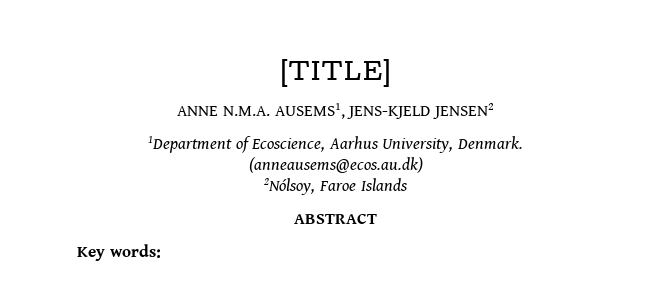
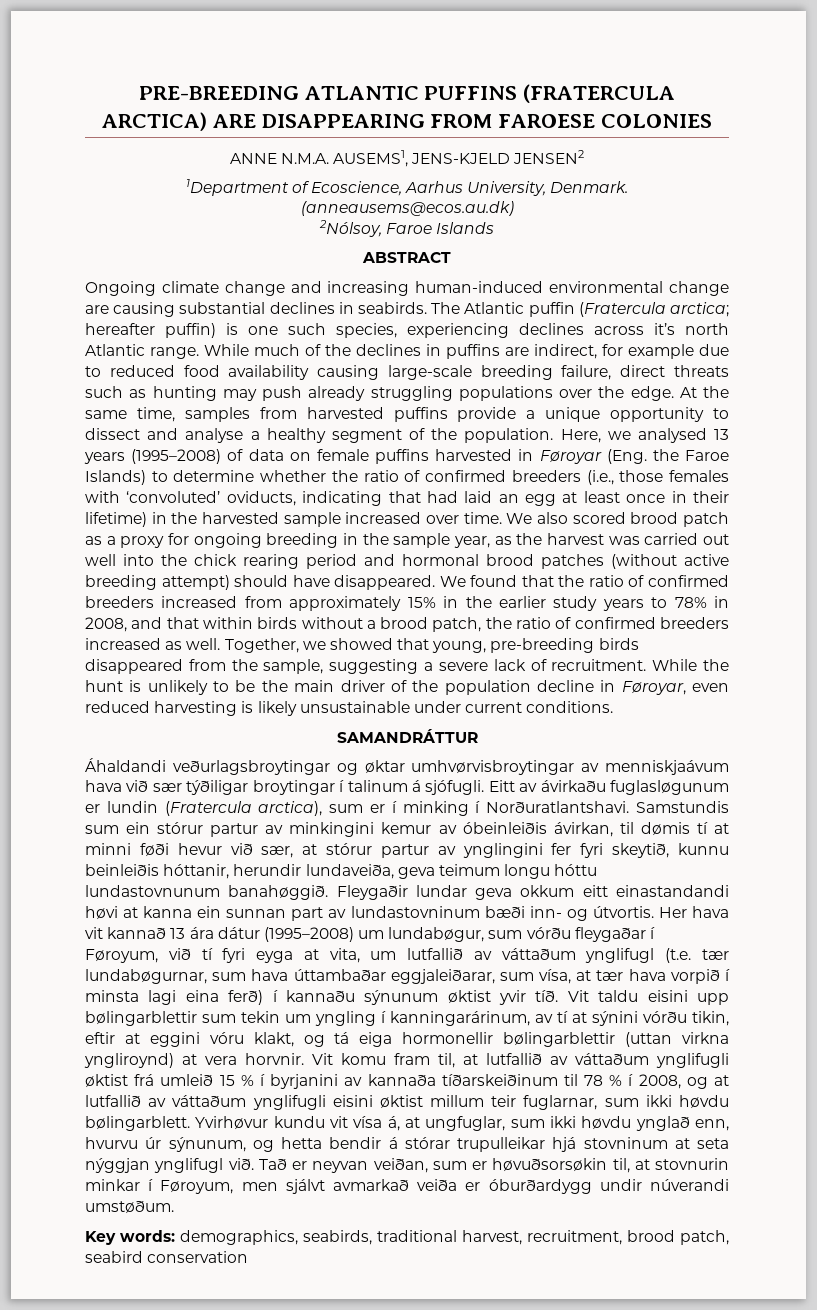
- [TITLE]
+ PRE-BREEDING ATLANTIC PUFFINS (FRATERCULA ARCTICA) ARE DISAPPEARING FROM FAROESE COLONIES
- Key words:
+ Ongoing climate change and increasing human-induced environmental change are causing substantial declines in seabirds. The Atlantic puffin (Fratercula arctica; hereafter puffin) is one such species, experiencing declines across it’s north Atlantic range. While much of the declines in puffins are indirect, for example due to reduced food availability causing large-scale breeding failure, direct threats such as hunting may push already struggling populations over the edge. At the same time, samples from harvested puffins provide a unique opportunity to dissect and analyse a healthy segment of the population. Here, we analysed 13 years (1995–2008) of data on female puffins harvested in Føroyar (Eng. the Faroe Islands) to determine whether the ratio of confirmed breeders (i.e., those females with ‘convoluted’ oviducts, indicating that had laid an egg at least once in their lifetime) in the harvested sample increased over time. We also scored brood patch as a proxy for ongoing breeding in the sample year, as the harvest was carried out well into the chick rearing period and hormonal brood patches (without active breeding attempt) should have disappeared. We found that the ratio of confirmed breeders increased from approximately 15% in the earlier study years to 78% in 2008, and that within birds without a brood patch, the ratio of confirmed breeders increased as well. Together, we showed that young, pre-breeding birds disappeared from the sample, suggesting a severe lack of recruitment. While the hunt is unlikely to be the main driver of the population decline in Føroyar, even reduced harvesting is likely unsustainable under current conditions.
+ SAMANDRÁTTUR
+ Áhaldandi veðurlagsbroytingar og øktar umhvørvisbroytingar av menniskjaávum hava við sær týðiligar broytingar í talinum á sjófugli. Eitt av ávirkaðu fuglasløgunum er lundin (Fratercula arctica), sum er í minking í Norðuratlantshavi. Samstundis sum ein stórur partur av minkingini kemur av óbeinleiðis ávirkan, til dømis tí at minni føði hevur við sær, at stórur partur av ynglingini fer fyri skeytið, kunnu beinleiðis hóttanir, herundir lundaveiða, geva teimum longu hóttu lundastovnunum banahøggið. Fleygaðir lundar geva okkum eitt einastandandi høvi at kanna ein sunnan part av lundastovninum bæði inn- og útvortis. Her hava vit kannað 13 ára dátur (1995–2008) um lundabøgur, sum vórðu fleygaðar í Føroyum, við tí fyri eyga at vita, um lutfallið av váttaðum ynglifugl (t.e. tær lundabøgurnar, sum hava úttambaðar eggjaleiðarar, sum vísa, at tær hava vorpið í minsta lagi eina ferð) í kannaðu sýnunum øktist yvir tíð. Vit taldu eisini upp bølingarblettir sum tekin um yngling í kanningarárinum, av tí at sýnini vórðu tikin, eftir at eggini vóru klakt, og tá eiga hormonellir bølingarblettir (uttan virkna yngliroynd) at vera horvnir. Vit komu fram til, at lutfallið av váttaðum ynglifugli øktist frá umleið 15 % í byrjanini av kannaða tíðarskeiðinum til 78 % í 2008, og at lutfallið av váttaðum ynglifugli eisini øktist millum teir fuglarnar, sum ikki høvdu bølingarblett. Yvirhøvur kundu vit vísa á, at ungfuglar, sum ikki høvdu ynglað enn, hvurvu úr sýnunum, og hetta bendir á stórar trupulleikar hjá stovninum at seta nýggjan ynglifugl við. Tað er neyvan veiðan, sum er høvuðsorsøkin til, at stovnurin minkar í Føroyum, men sjálvt avmarkað veiða er óburðardygg undir núverandi umstøðum.
+ Key words: demographics, seabirds, traditional harvest, recruitment, brood patch, seabird conservation

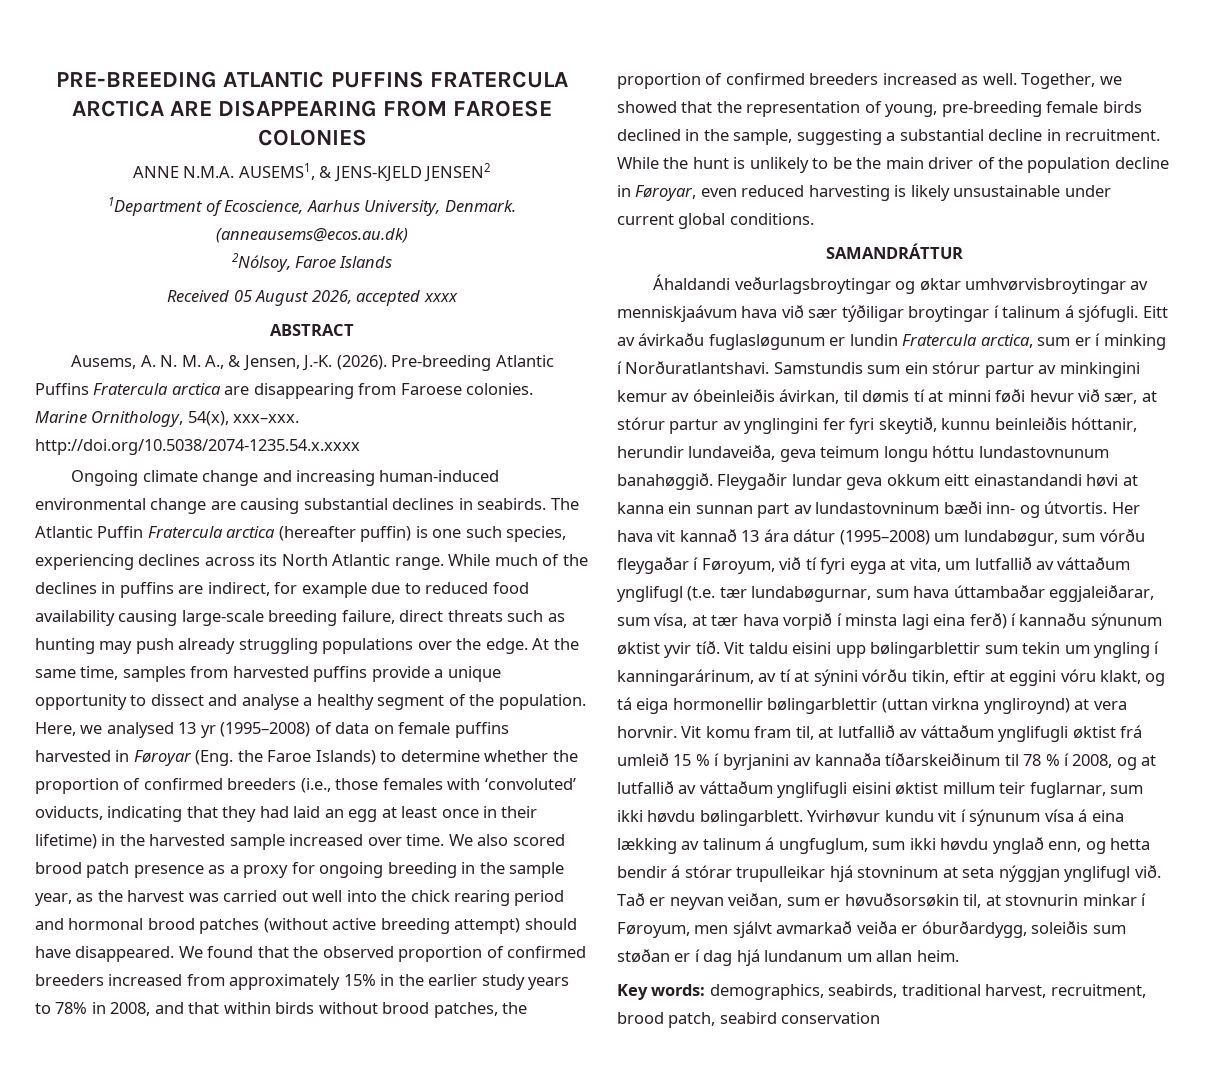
- PRE-BREEDING ATLANTIC PUFFINS (FRATERCULA ARCTICA) ARE DISAPPEARING FROM FAROESE COLONIES
+ PRE-BREEDING ATLANTIC PUFFINS FRATERCULA ARCTICA ARE DISAPPEARING FROM FAROESE COLONIES
- ANNE N.M.A. AUSEMS1, JENS-KJELD JENSEN2
+ ANNE N.M.A. AUSEMS1, & JENS-KJELD JENSEN2
+ Received 05 August 2026, accepted xxxx
  ABSTRACT
+ Ausems, A. N. M. A., & Jensen, J.-K. (2026). Pre-breeding Atlantic Puffins Fratercula arctica are disappearing from Faroese colonies. Marine Ornithology, 54(x), xxx–xxx. http://doi.org/10.5038/2074-1235.54.x.xxxx
- The Atlantic puffin (Fratercula arctica; hereafter puffin) is one such species, experiencing declines across it’s north Atlantic range.
+ The Atlantic Puffin Fratercula arctica (hereafter puffin) is one such species, experiencing declines across its North Atlantic range.
- Here, we analysed 13 years (1995–2008) of data on female puffins harvested in Føroyar (Eng. the Faroe Islands) to determine whether the ratio of confirmed breeders (i.e., those females with ‘convoluted’ oviducts, indicating that had laid an egg at least once in their lifetime) in the harvested sample increased over time.
+ Here, we analysed 13 yr (1995–2008) of data on female puffins harvested in Føroyar (Eng. the Faroe Islands) to determine whether the proportion of confirmed breeders (i.e., those females with ‘convoluted’ oviducts, indicating that they had laid an egg at least once in their lifetime) in the harvested sample increased over time.
- We also scored brood patch as a proxy for ongoing breeding in the sample year, as the harvest was carried out well into the chick rearing period and hormonal brood patches (without active breeding attempt) should have disappeared.
+ We also scored brood patch presence as a proxy for ongoing breeding in the sample year, as the harvest was carried out well into the chick rearing period and hormonal brood patches (without active breeding attempt) should have disappeared.
- We found that the ratio of confirmed breeders increased from approximately 15% in the earlier study years to 78% in 2008, and that within birds without a brood patch, the ratio of confirmed breeders increased as well.
+ We found that the observed proportion of confirmed breeders increased from approximately 15% in the earlier study years to 78% in 2008, and that within birds without brood patches, the proportion of confirmed breeders increased as well.
- Together, we showed that young, pre-breeding birds disappeared from the sample, suggesting a severe lack of recruitment.
+ Together, we showed that the representation of young, pre-breeding female birds declined in the sample, suggesting a substantial decline in recruitment.
- While the hunt is unlikely to be the main driver of the population decline in Føroyar, even reduced harvesting is likely unsustainable under current conditions.
+ While the hunt is unlikely to be the main driver of the population decline in Føroyar, even reduced harvesting is likely unsustainable under current global conditions.
- Eitt av ávirkaðu fuglasløgunum er lundin (Fratercula arctica), sum er í minking í Norðuratlantshavi.
+ Eitt av ávirkaðu fuglasløgunum er lundin Fratercula arctica, sum er í minking í Norðuratlantshavi.
- Yvirhøvur kundu vit vísa á, at ungfuglar, sum ikki høvdu ynglað enn, hvurvu úr sýnunum, og hetta bendir á stórar trupulleikar hjá stovninum at seta nýggjan ynglifugl við.
+ Yvirhøvur kundu vit í sýnunum vísa á eina lækking av talinum á ungfuglum, sum ikki høvdu ynglað enn, og hetta bendir á stórar trupulleikar hjá stovninum at seta nýggjan ynglifugl við.
- Tað er neyvan veiðan, sum er høvuðsorsøkin til, at stovnurin minkar í Føroyum, men sjálvt avmarkað veiða er óburðardygg undir núverandi umstøðum.
+ Tað er neyvan veiðan, sum er høvuðsorsøkin til, at stovnurin minkar í Føroyum, men sjálvt avmarkað veiða er óburðardygg, soleiðis sum støðan er í dag hjá lundanum um allan heim.

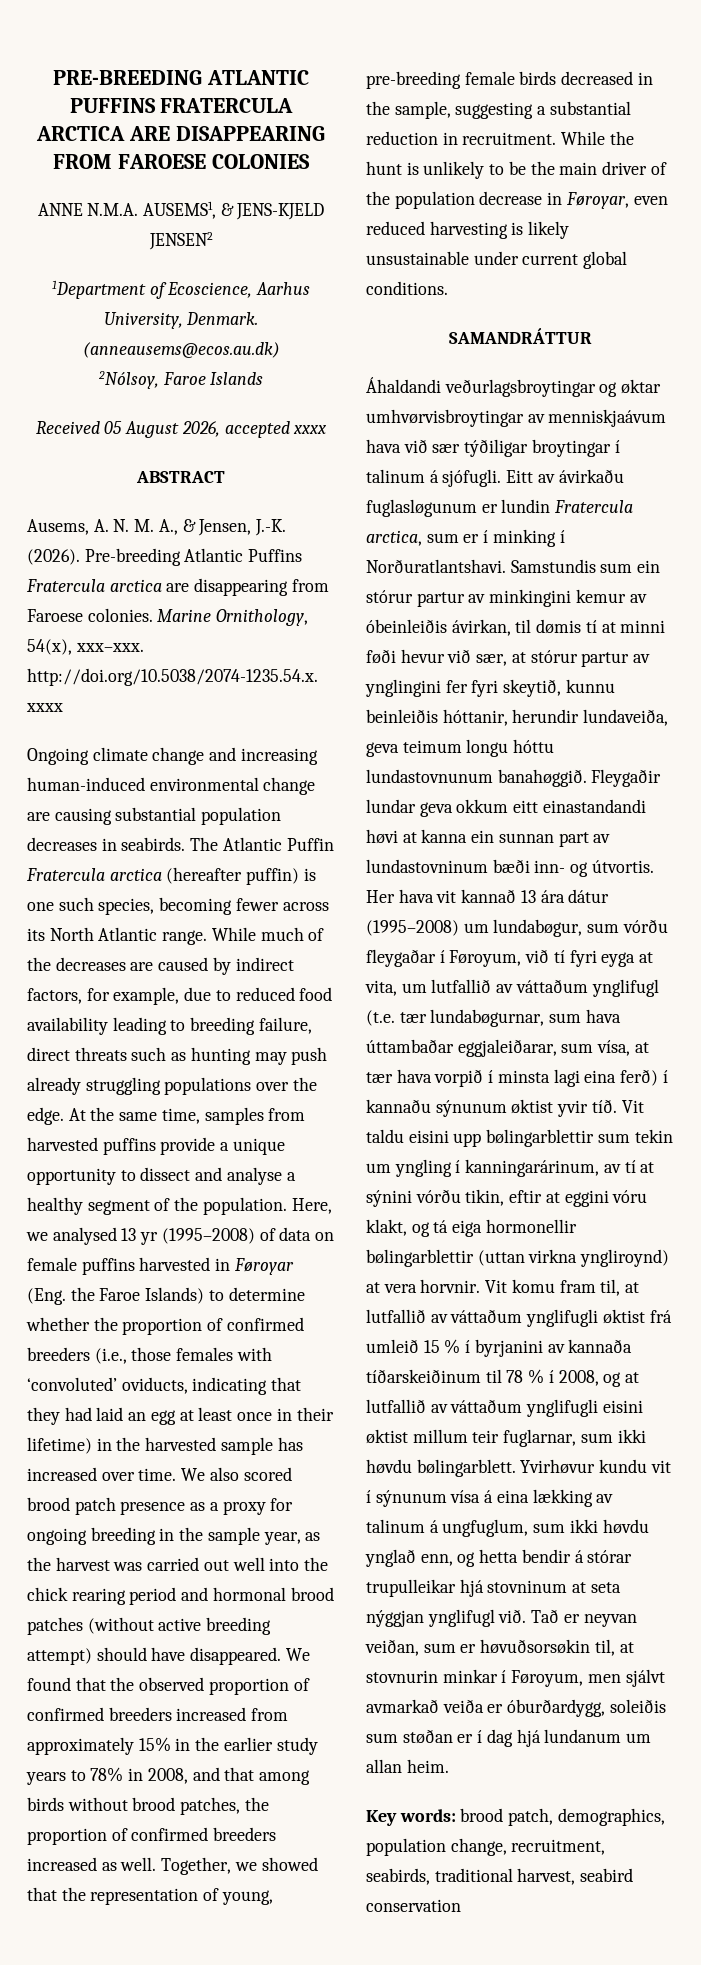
- Ongoing climate change and increasing human-induced environmental change are causing substantial declines in seabirds.
+ Ongoing climate change and increasing human-induced environmental change are causing substantial population decreases in seabirds.
- The Atlantic Puffin Fratercula arctica (hereafter puffin) is one such species, experiencing declines across its North Atlantic range.
+ The Atlantic Puffin Fratercula arctica (hereafter puffin) is one such species, becoming fewer across its North Atlantic range.
- While much of the declines in puffins are indirect, for example due to reduced food availability causing large-scale breeding failure, direct threats such as hunting may push already struggling populations over the edge.
+ While much of the decreases are caused by indirect factors, for example, due to reduced food availability leading to breeding failure, direct threats such as hunting may push already struggling populations over the edge.
- Here, we analysed 13 yr (1995–2008) of data on female puffins harvested in Føroyar (Eng. the Faroe Islands) to determine whether the proportion of confirmed breeders (i.e., those females with ‘convoluted’ oviducts, indicating that they had laid an egg at least once in their lifetime) in the harvested sample increased over time.
+ Here, we analysed 13 yr (1995–2008) of data on female puffins harvested in Føroyar (Eng. the Faroe Islands) to determine whether the proportion of confirmed breeders (i.e., those females with ‘convoluted’ oviducts, indicating that they had laid an egg at least once in their lifetime) in the harvested sample has increased over time.
- We found that the observed proportion of confirmed breeders increased from approximately 15% in the earlier study years to 78% in 2008, and that within birds without brood patches, the proportion of confirmed breeders increased as well.
+ We found that the observed proportion of confirmed breeders increased from approximately 15% in the earlier study years to 78% in 2008, and that among birds without brood patches, the proportion of confirmed breeders increased as well.
- Together, we showed that the representation of young, pre-breeding female birds declined in the sample, suggesting a substantial decline in recruitment.
+ Together, we showed that the representation of young, pre-breeding female birds decreased in the sample, suggesting a substantial reduction in recruitment.
- While the hunt is unlikely to be the main driver of the population decline in Føroyar, even reduced harvesting is likely unsustainable under current global conditions.
+ While the hunt is unlikely to be the main driver of the population decrease in Føroyar, even reduced harvesting is likely unsustainable under current global conditions.
- Key words: demographics, seabirds, traditional harvest, recruitment, brood patch, seabird conservation
+ Key words: brood patch, demographics, population change, recruitment, seabirds, traditional harvest, seabird conservation

